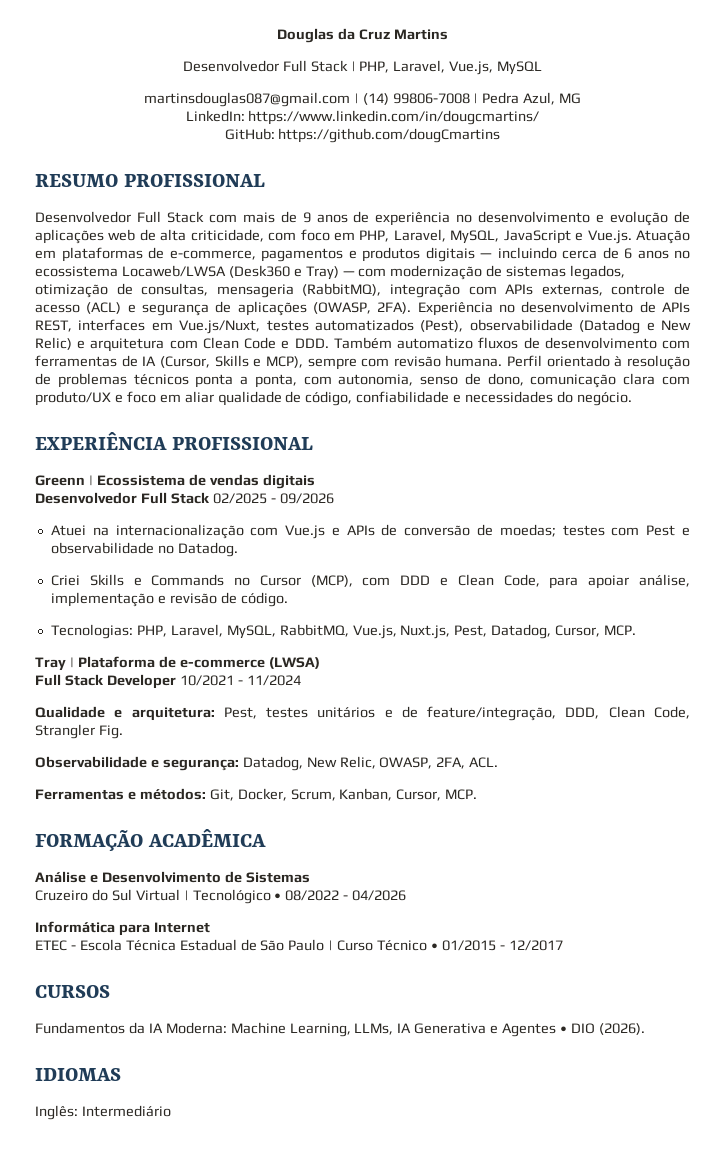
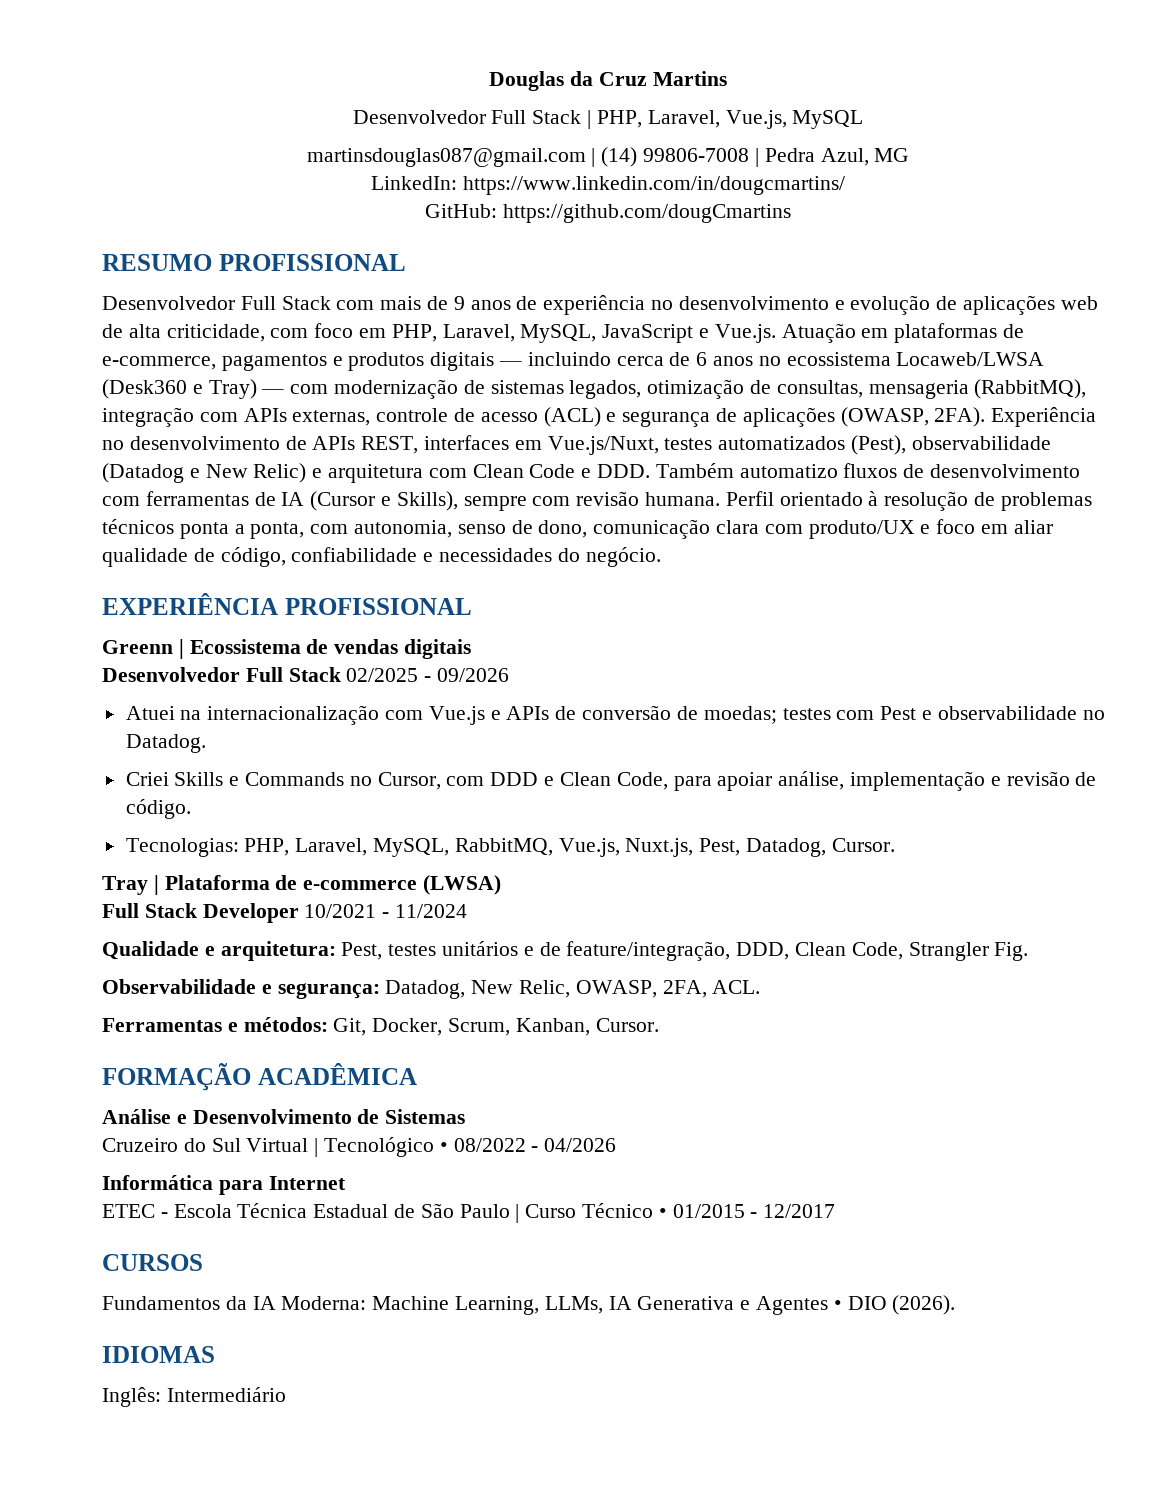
- Experiência no desenvolvimento de APIs REST, interfaces em Vue.js/Nuxt, testes automatizados (Pest), observabilidade (Datadog e New Relic) e arquitetura com Clean Code e DDD. Também automatizo fluxos de desenvolvimento com ferramentas de IA (Cursor, Skills e MCP), sempre com revisão humana.
+ Experiência no desenvolvimento de APIs REST, interfaces em Vue.js/Nuxt, testes automatizados (Pest), observabilidade (Datadog e New Relic) e arquitetura com Clean Code e DDD. Também automatizo fluxos de desenvolvimento com ferramentas de IA (Cursor e Skills), sempre com revisão humana.
- Criei Skills e Commands no Cursor (MCP), com DDD e Clean Code, para apoiar análise, implementação e revisão de código.
+ Criei Skills e Commands no Cursor, com DDD e Clean Code, para apoiar análise, implementação e revisão de código.
- Tecnologias: PHP, Laravel, MySQL, RabbitMQ, Vue.js, Nuxt.js, Pest, Datadog, Cursor, MCP.
+ Tecnologias: PHP, Laravel, MySQL, RabbitMQ, Vue.js, Nuxt.js, Pest, Datadog, Cursor.
- Ferramentas e métodos: Git, Docker, Scrum, Kanban, Cursor, MCP.
+ Ferramentas e métodos: Git, Docker, Scrum, Kanban, Cursor.

